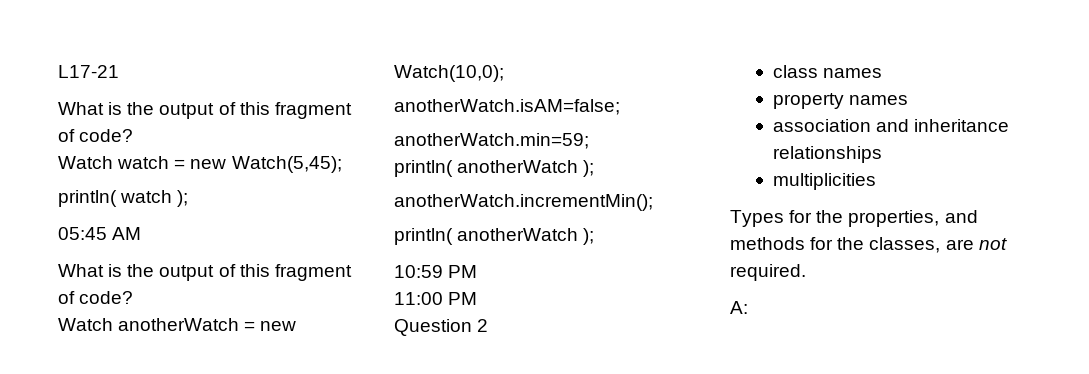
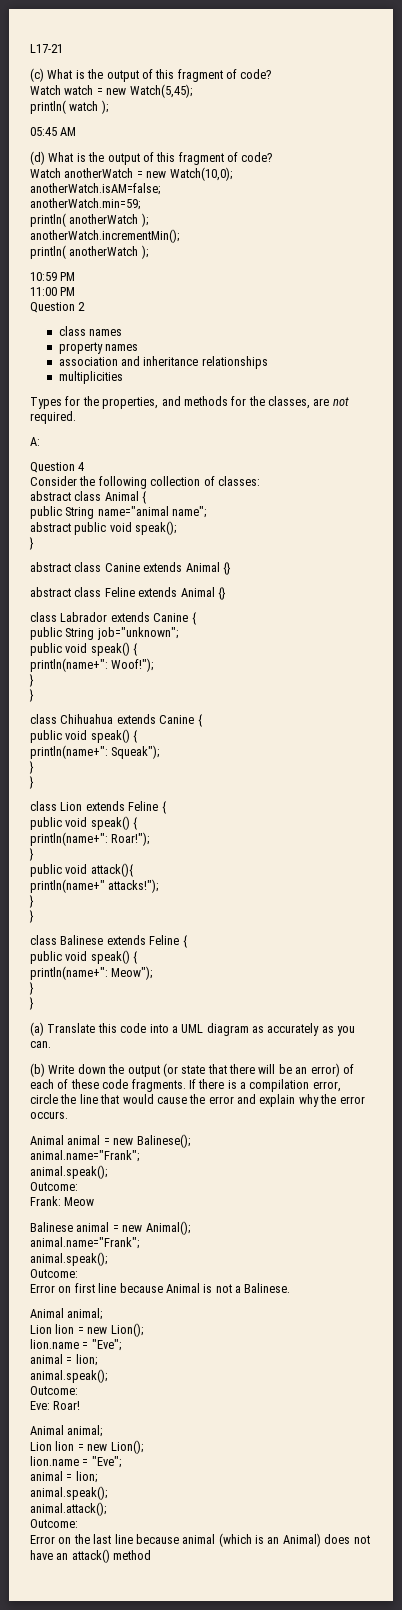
  L17-21
- What is the output of this fragment of code?
+ (c) What is the output of this fragment of code?
  05:45 AM
- What is the output of this fragment of code?
+ (d) What is the output of this fragment of code?
+ Question 4
+ Consider the following collection of classes:
+ abstract class Animal {
+ public String name="animal name";
+ abstract public void speak();
+ }
+ abstract class Canine extends Animal {}
+ abstract class Feline extends Animal {}
+ class Labrador extends Canine {
+ public String job="unknown";
+ public void speak() {
+ println(name+": Woof!");
+ }
+ }
+ class Chihuahua extends Canine {
+ public void speak() {
+ println(name+": Squeak");
+ }
+ }
+ class Lion extends Feline {
+ public void speak() {
+ println(name+": Roar!");
+ }
+ public void attack(){
+ println(name+" attacks!");
+ }
+ }
+ class Balinese extends Feline {
+ public void speak() {
+ println(name+": Meow");
+ }
+ }
+ (a) Translate this code into a UML diagram as accurately as you can.
+ (b) Write down the output (or state that there will be an error) of each of these code fragments. If there is a compilation error, circle the line that would cause the error and explain why the error occurs.
+ Animal animal = new Balinese();
+ animal.name="Frank";
+ animal.speak();
+ Outcome:
+ Frank: Meow
+ Balinese animal = new Animal();
+ animal.name="Frank";
+ animal.speak();
+ Outcome:
+ Error on first line because Animal is not a Balinese.
+ Animal animal;
+ Lion lion = new Lion();
+ lion.name = "Eve";
+ animal = lion;
+ animal.speak();
+ Outcome:
+ Eve: Roar!
+ Animal animal;
+ Lion lion = new Lion();
+ lion.name = "Eve";
+ animal = lion;
+ animal.speak();
+ animal.attack();
+ Outcome:
+ Error on the last line because animal (which is an Animal) does not have an attack() method

